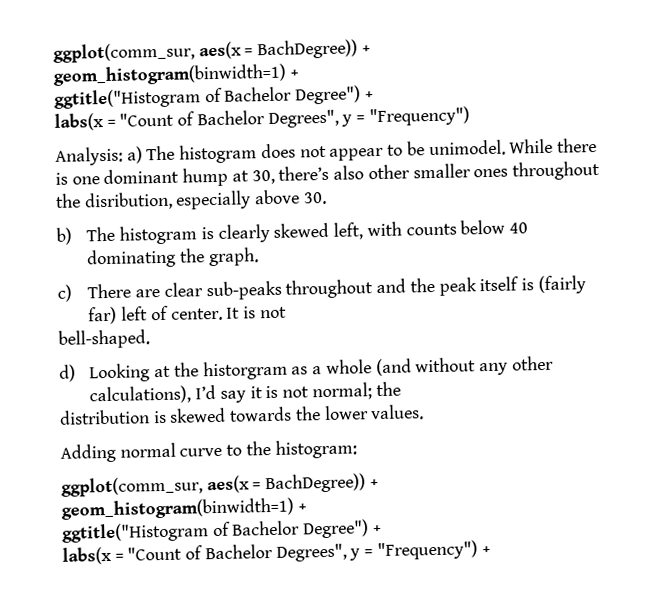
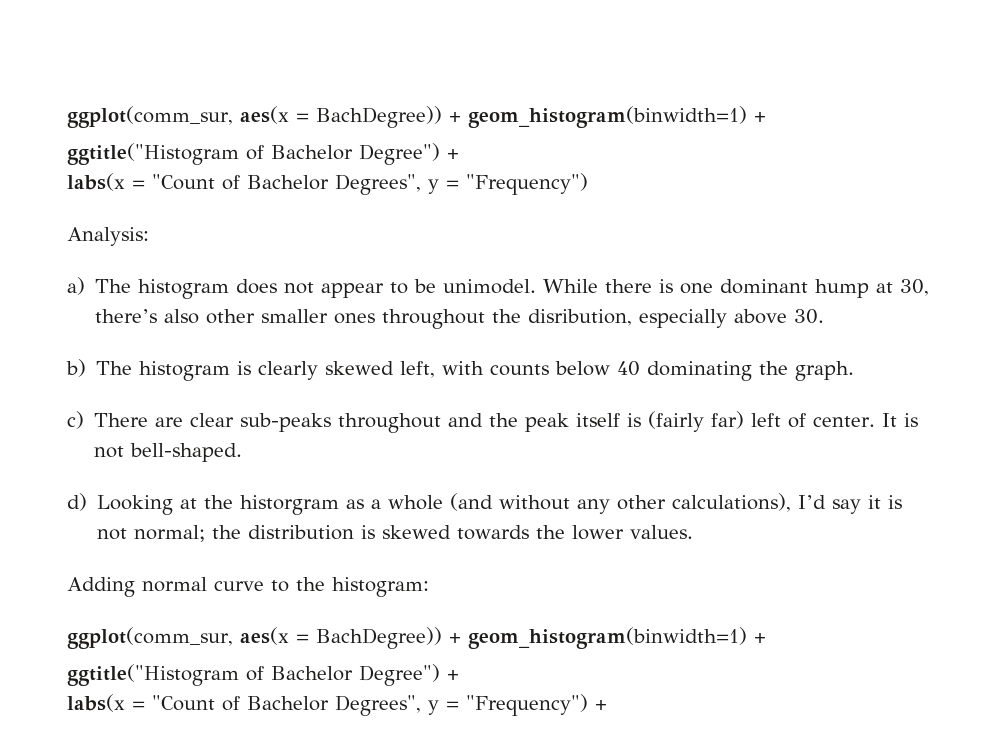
- Analysis: a) The histogram does not appear to be unimodel.
+ Analysis:
+ a) The histogram does not appear to be unimodel.
- It is not
- bell-shaped.
+ It is not bell-shaped.
- d) Looking at the historgram as a whole (and without any other calculations), I’d say it is not normal; the
- distribution is skewed towards the lower values.
+ d) Looking at the historgram as a whole (and without any other calculations), I’d say it is not normal; the distribution is skewed towards the lower values.

